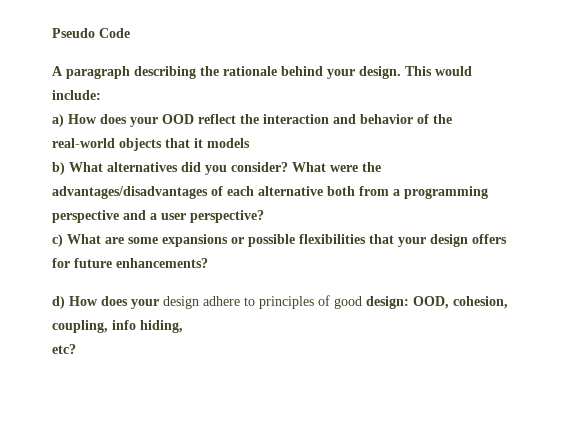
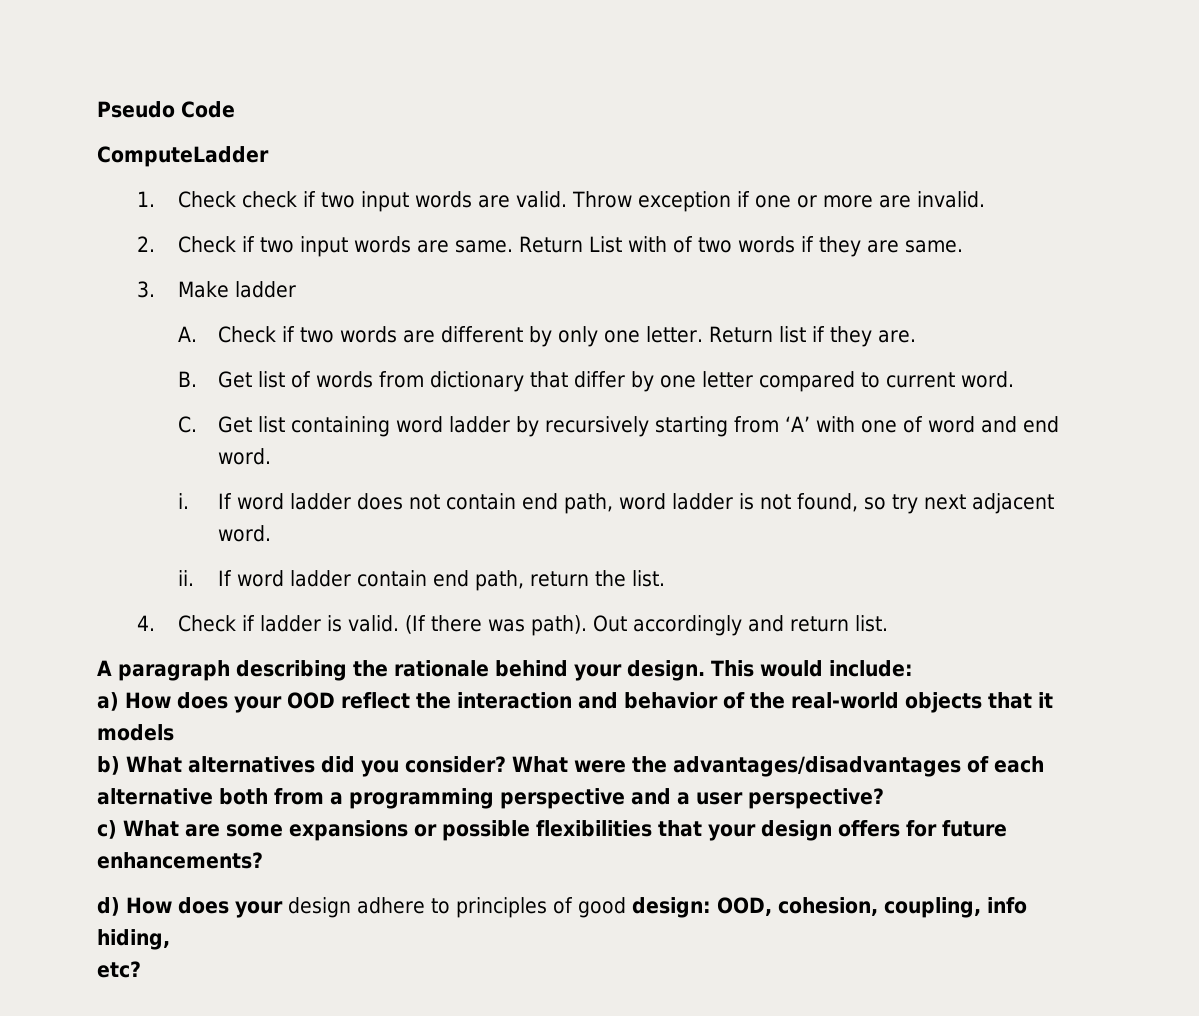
+ ComputeLadder
+ 1. Check check if two input words are valid. Throw exception if one or more are invalid.
+ 2. Check if two input words are same. Return List with of two words if they are same.
+ 3. Make ladder
+ A. Check if two words are different by only one letter. Return list if they are.
+ B. Get list of words from dictionary that differ by one letter compared to current word.
+ C. Get list containing word ladder by recursively starting from ‘A’ with one of word and end word.
+ i. If word ladder does not contain end path, word ladder is not found, so try next adjacent word.
+ ii. If word ladder contain end path, return the list.
+ 4. Check if ladder is valid. (If there was path). Out accordingly and return list.

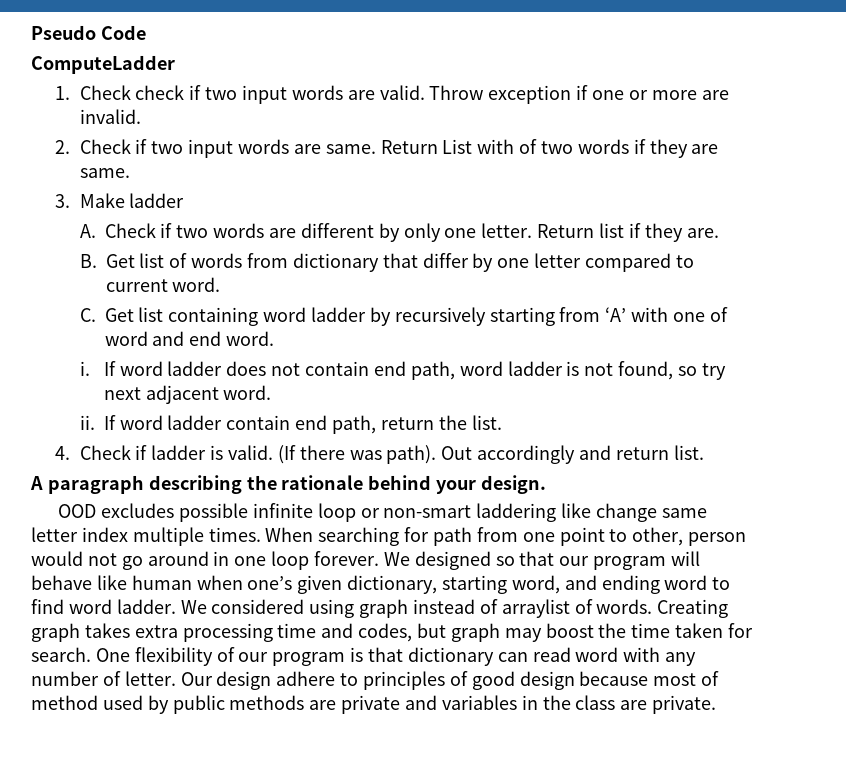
- A paragraph describing the rationale behind your design. This would include:
- a) How does your OOD reflect the interaction and behavior of the real-world objects that it models
- b) What alternatives did you consider? What were the advantages/disadvantages of each alternative both from a programming perspective and a user perspective?
- c) What are some expansions or possible flexibilities that your design offers for future enhancements?
- d) How does your design adhere to principles of good design: OOD, cohesion, coupling, info hiding,
- etc?
+ A paragraph describing the rationale behind your design.
+ OOD excludes possible infinite loop or non-smart laddering like change same letter index multiple times. When searching for path from one point to other, person would not go around in one loop forever. We designed so that our program will behave like human when one’s given dictionary, starting word, and ending word to find word ladder. We considered using graph instead of arraylist of words. Creating graph takes extra processing time and codes, but graph may boost the time taken for search. One flexibility of our program is that dictionary can read word with any number of letter. Our design adhere to principles of good design because most of method used by public methods are private and variables in the class are private.

